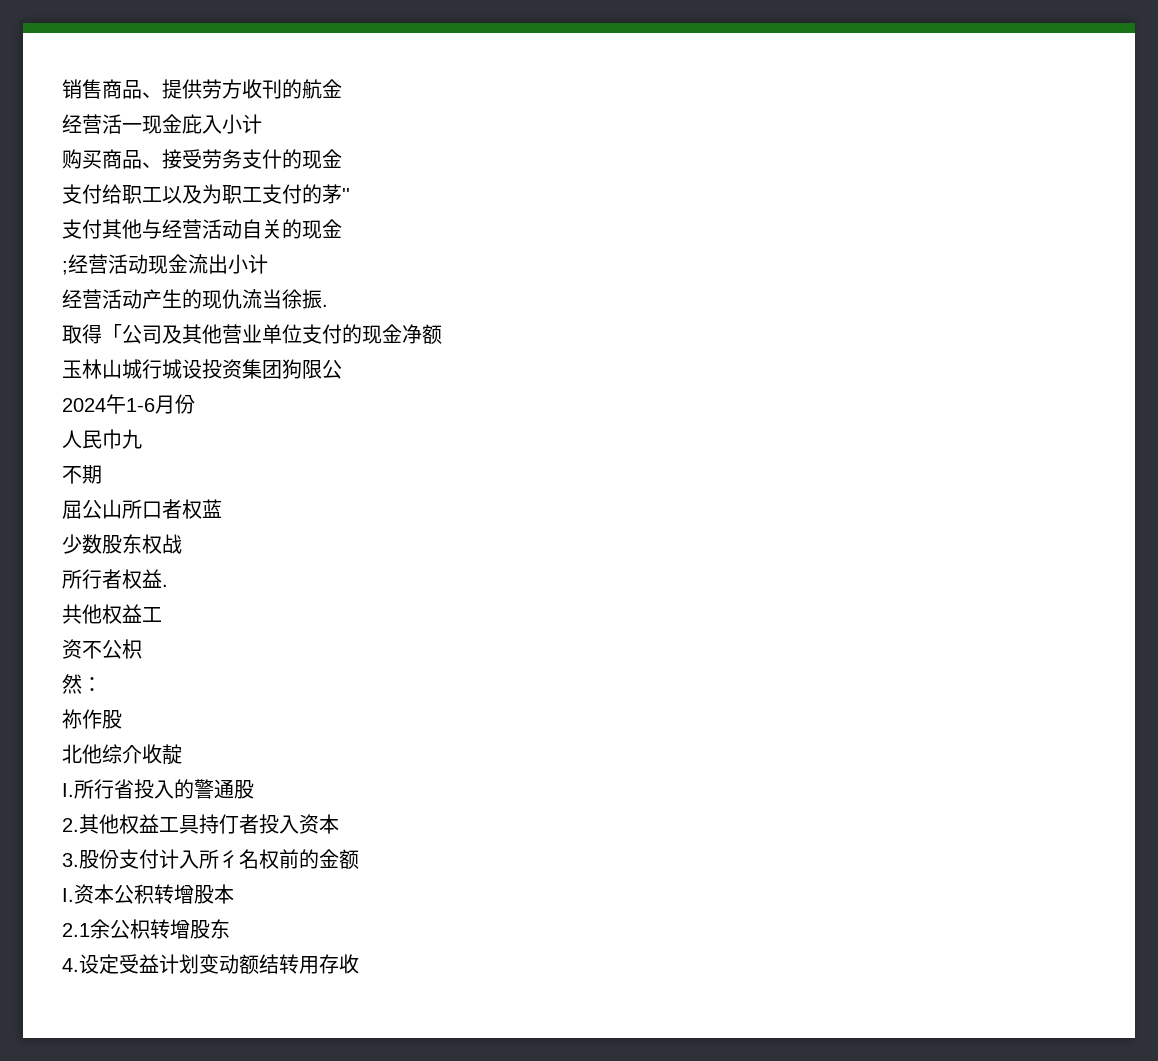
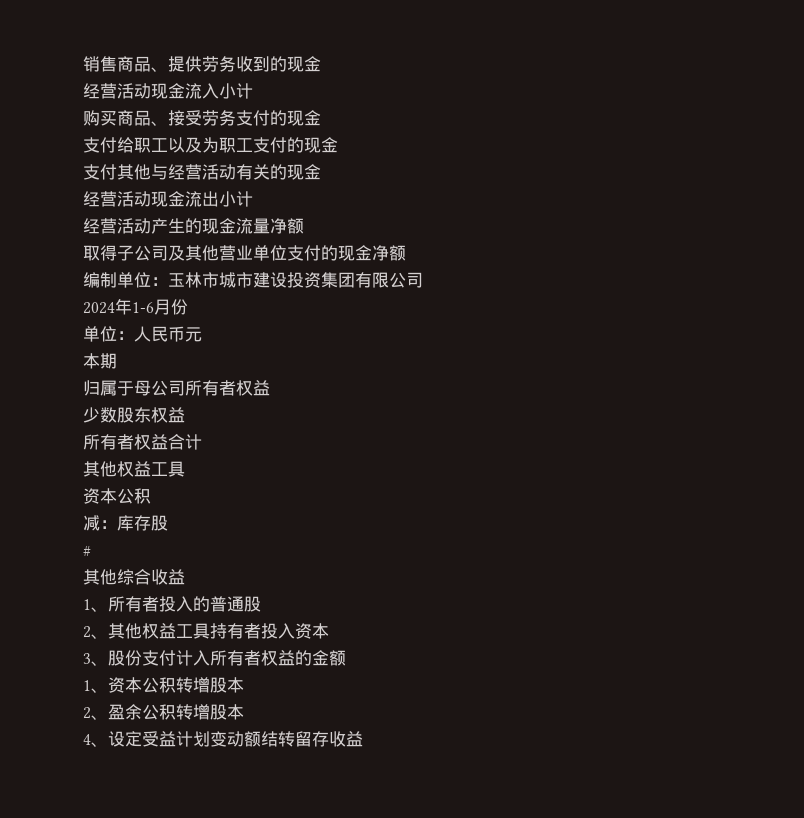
- 销售商品、提供劳方收刊的航金
- 经营活一现金庇入小计
+ 销售商品、提供劳务收到的现金
+ 经营活动现金流入小计
- 购买商品、接受劳务支什的现金
+ 购买商品、接受劳务支付的现金
- 支付给职工以及为职工支付的茅''
+ 支付给职工以及为职工支付的现金
- 支付其他与经营活动自关的现金
+ 支付其他与经营活动有关的现金
- ;经营活动现金流出小计
+ 经营活动现金流出小计
- 经营活动产生的现仇流当徐振.
+ 经营活动产生的现金流量净额
- 取得「公司及其他营业单位支付的现金净额
+ 取得子公司及其他营业单位支付的现金净额
- 玉林山城行城设投资集团狗限公
+ 编制单位：玉林市城市建设投资集团有限公司
- 2024午1-6月份
+ 2024年1-6月份
- 人民巾九
- 不期
- 屈公山所口者权蓝
+ 单位：人民币元
+ 本期
+ 归属于母公司所有者权益
- 少数股东权战
- 所行者权益.
- 共他权益工
- 资不公枳
- 然：
- 祢作股
- 北他综介收靛
- I.所行省投入的警通股
+ 少数股东权益
+ 所有者权益合计
+ 其他权益工具
+ 资本公积
+ 减：库存股
+ #
+ 其他综合收益
+ 1、所有者投入的普通股
- 2.其他权益工具持仃者投入资本
+ 2、其他权益工具持有者投入资本
- 3.股份支付计入所彳名权前的金额
+ 3、股份支付计入所有者权益的金额
- I.资本公积转增股本
+ 1、资本公积转增股本
- 2.1余公枳转增股东
- 4.设定受益计划变动额结转用存收
+ 2、盈余公积转增股本
+ 4、设定受益计划变动额结转留存收益

